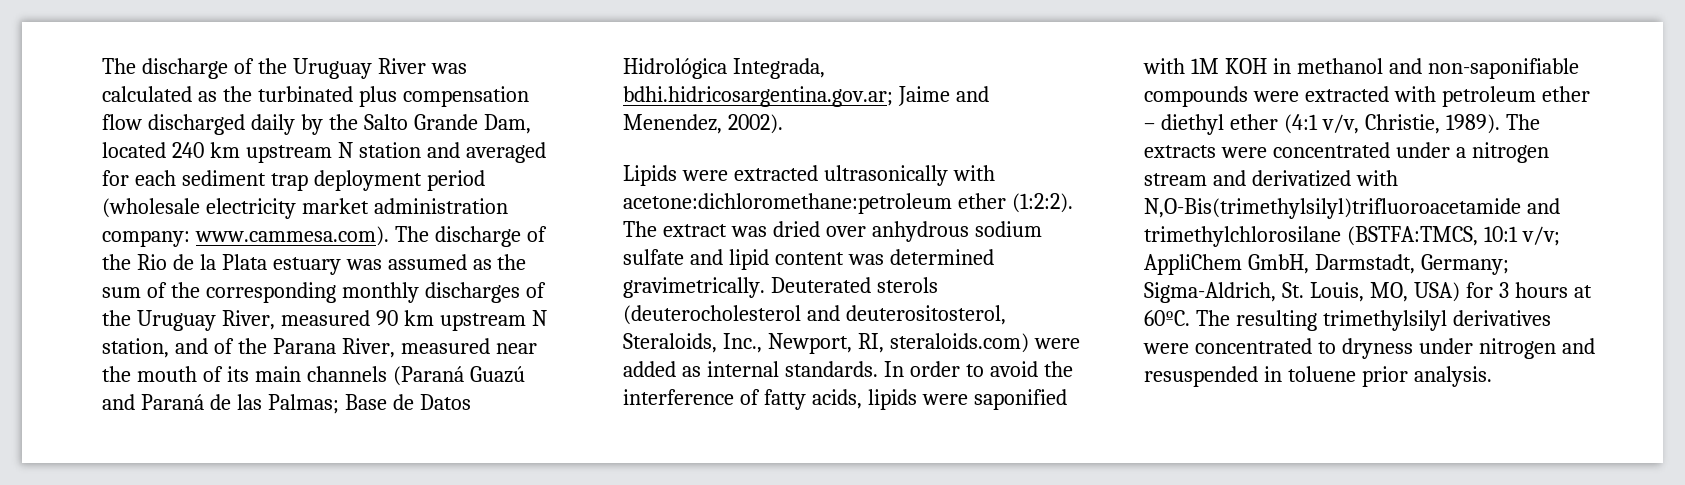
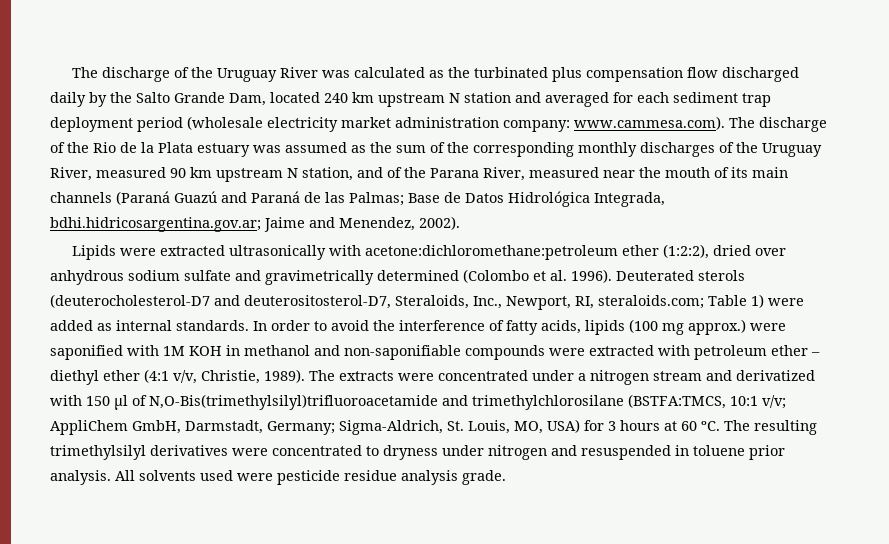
- Lipids were extracted ultrasonically with acetone:dichloromethane:petroleum ether (1:2:2). The extract was dried over anhydrous sodium sulfate and lipid content was determined gravimetrically. Deuterated sterols (deuterocholesterol and deuterositosterol, Steraloids, Inc., Newport, RI, steraloids.com) were added as internal standards.
+ Lipids were extracted ultrasonically with acetone:dichloromethane:petroleum ether (1:2:2), dried over anhydrous sodium sulfate and gravimetrically determined (Colombo et al. 1996). Deuterated sterols (deuterocholesterol-D7 and deuterositosterol-D7, Steraloids, Inc., Newport, RI, steraloids.com; Table 1) were added as internal standards.
- In order to avoid the interference of fatty acids, lipids were saponified with 1M KOH in methanol and non-saponifiable compounds were extracted with petroleum ether – diethyl ether (4:1 v/v, Christie, 1989).
+ In order to avoid the interference of fatty acids, lipids (100 mg approx.) were saponified with 1M KOH in methanol and non-saponifiable compounds were extracted with petroleum ether – diethyl ether (4:1 v/v, Christie, 1989).
- The extracts were concentrated under a nitrogen stream and derivatized with N,O-Bis(trimethylsilyl)trifluoroacetamide and trimethylchlorosilane (BSTFA:TMCS, 10:1 v/v; AppliChem GmbH, Darmstadt, Germany; Sigma-Aldrich, St. Louis, MO, USA) for 3 hours at 60ºC.
+ The extracts were concentrated under a nitrogen stream and derivatized with 150 μl of N,O-Bis(trimethylsilyl)trifluoroacetamide and trimethylchlorosilane (BSTFA:TMCS, 10:1 v/v; AppliChem GmbH, Darmstadt, Germany; Sigma-Aldrich, St. Louis, MO, USA) for 3 hours at 60 ºC.
+ All solvents used were pesticide residue analysis grade.

